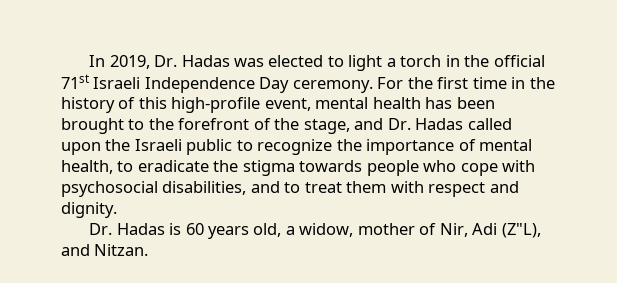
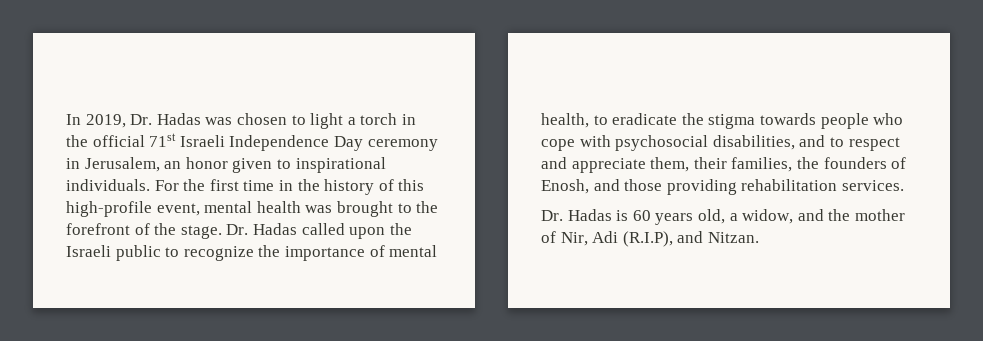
- In 2019, Dr. Hadas was elected to light a torch in the official 71st Israeli Independence Day ceremony.
+ In 2019, Dr. Hadas was chosen to light a torch in the official 71st Israeli Independence Day ceremony in Jerusalem, an honor given to inspirational individuals.
- For the first time in the history of this high-profile event, mental health has been brought to the forefront of the stage, and Dr. Hadas called upon the Israeli public to recognize the importance of mental health, to eradicate the stigma towards people who cope with psychosocial disabilities, and to treat them with respect and dignity.
+ For the first time in the history of this high-profile event, mental health was brought to the forefront of the stage. Dr. Hadas called upon the Israeli public to recognize the importance of mental health, to eradicate the stigma towards people who cope with psychosocial disabilities, and to respect and appreciate them, their families, the founders of Enosh, and those providing rehabilitation services.
- Dr. Hadas is 60 years old, a widow, mother of Nir, Adi (Z"L), and Nitzan.
+ Dr. Hadas is 60 years old, a widow, and the mother of Nir, Adi (R.I.P), and Nitzan.

